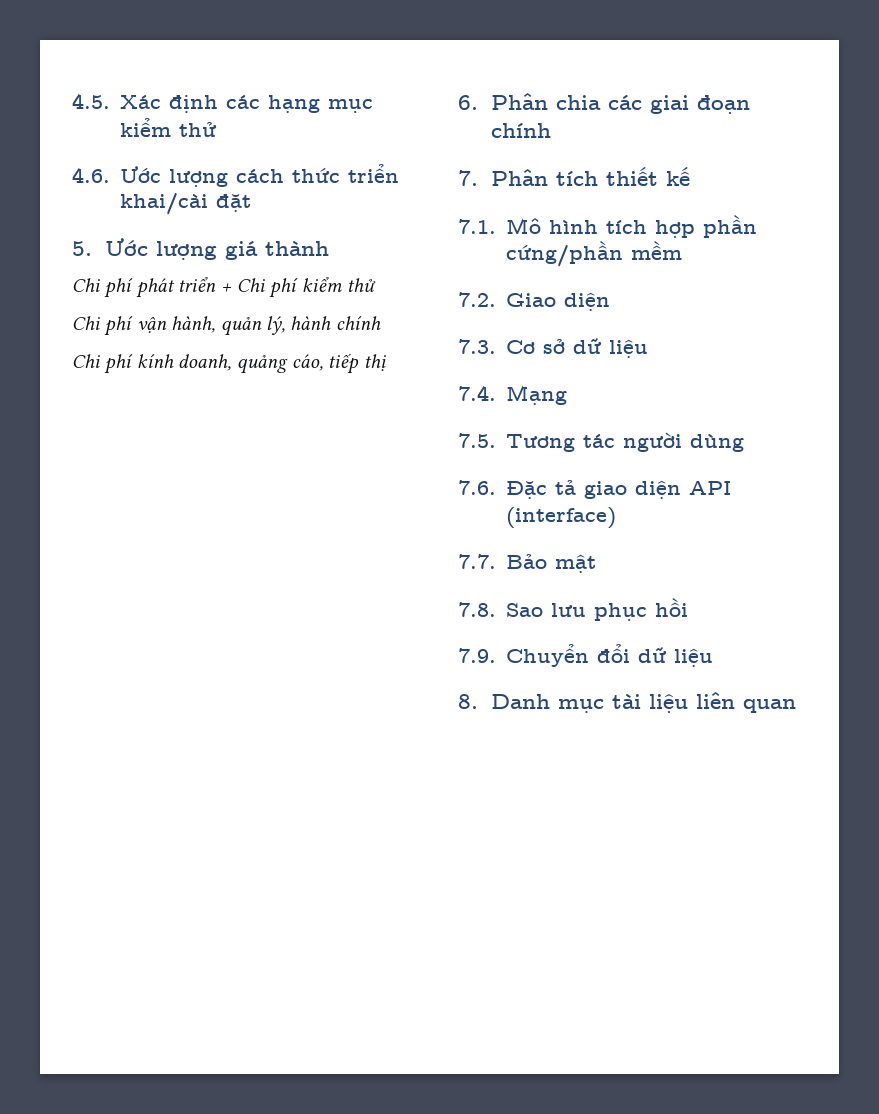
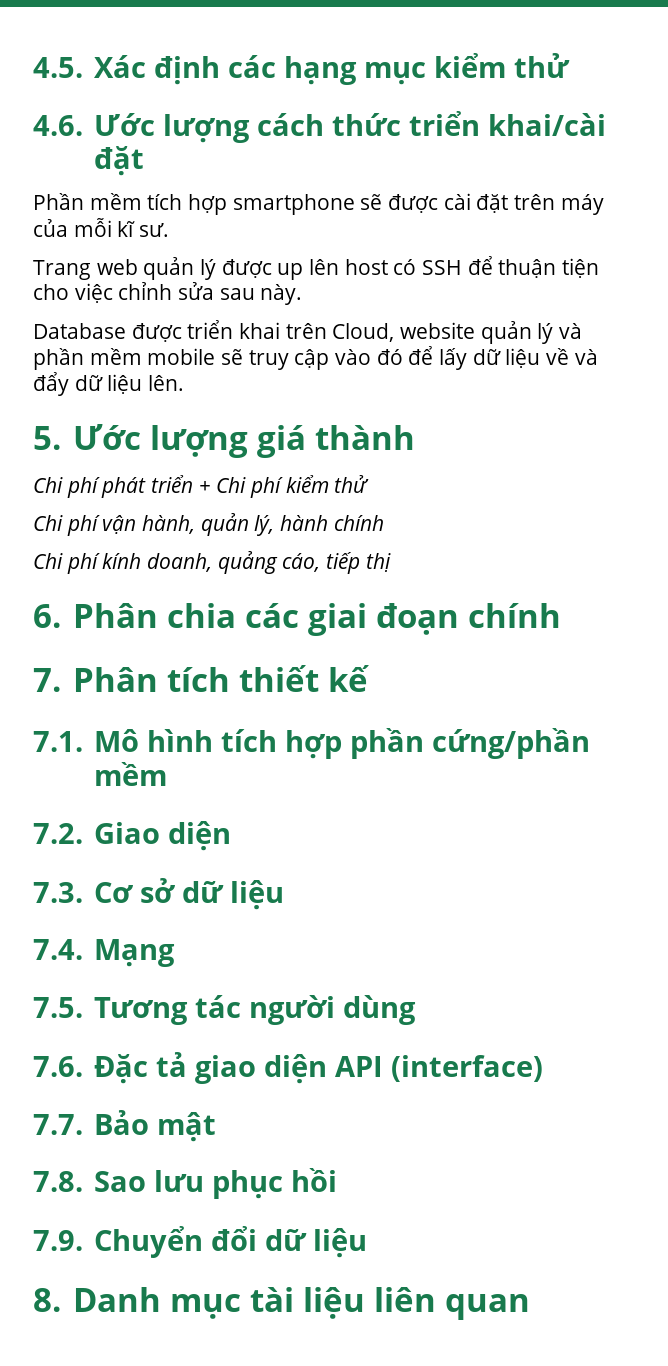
+ Phần mềm tích hợp smartphone sẽ được cài đặt trên máy của mỗi kĩ sư.
+ Trang web quản lý được up lên host có SSH để thuận tiện cho việc chỉnh sửa sau này.
+ Database được triển khai trên Cloud, website quản lý và phần mềm mobile sẽ truy cập vào đó để lấy dữ liệu về và đẩy dữ liệu lên.

